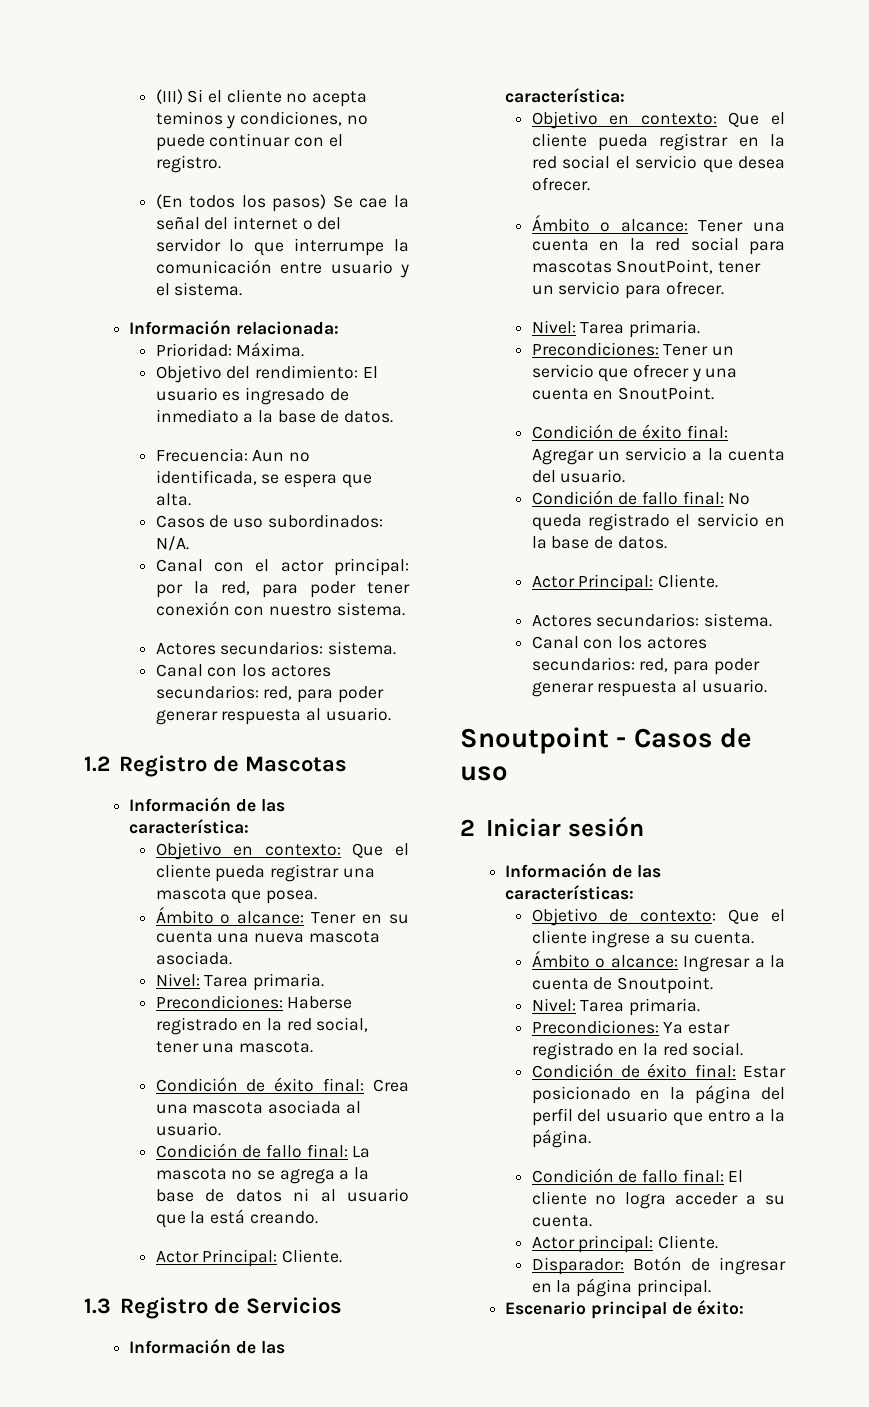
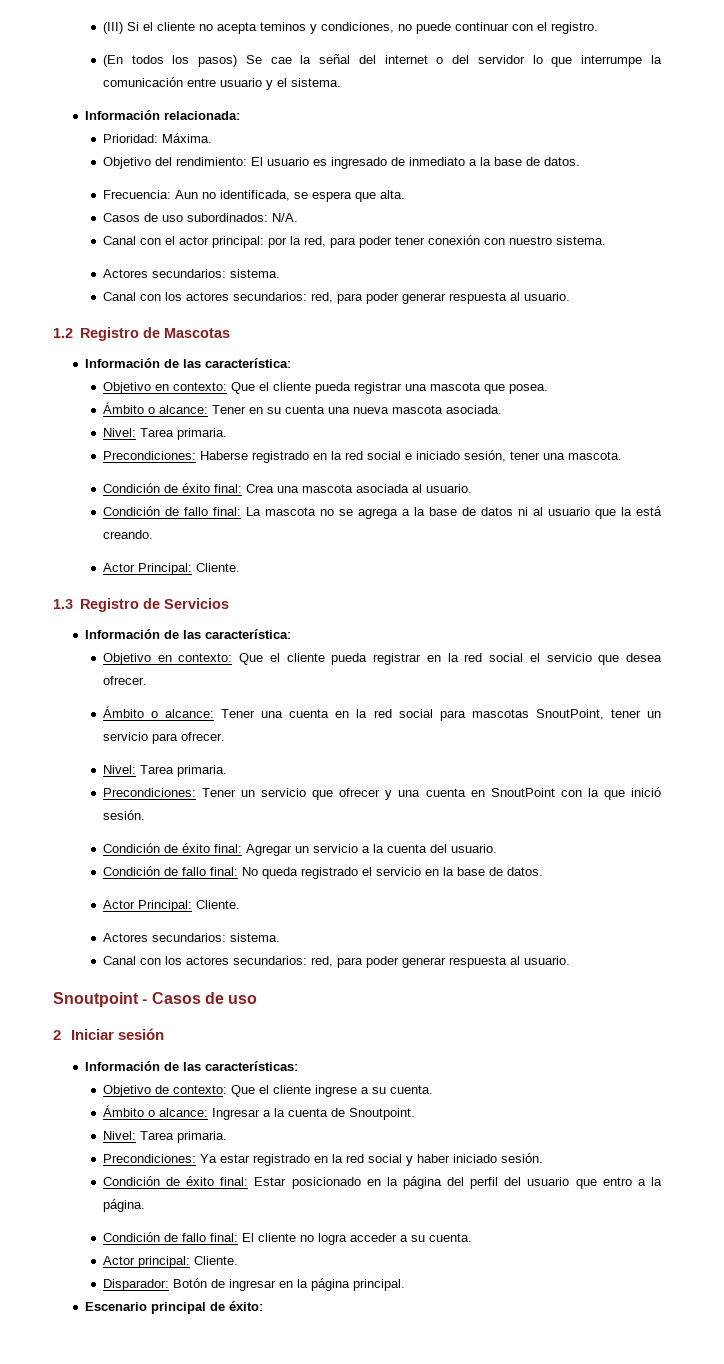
- Precondiciones: Haberse registrado en la red social, tener una mascota.
+ Precondiciones: Haberse registrado en la red social e iniciado sesión, tener una mascota.
- Precondiciones: Tener un servicio que ofrecer y una cuenta en SnoutPoint.
+ Precondiciones: Tener un servicio que ofrecer y una cuenta en SnoutPoint con la que inició sesión.
- Precondiciones: Ya estar registrado en la red social.
+ Precondiciones: Ya estar registrado en la red social y haber iniciado sesión.

